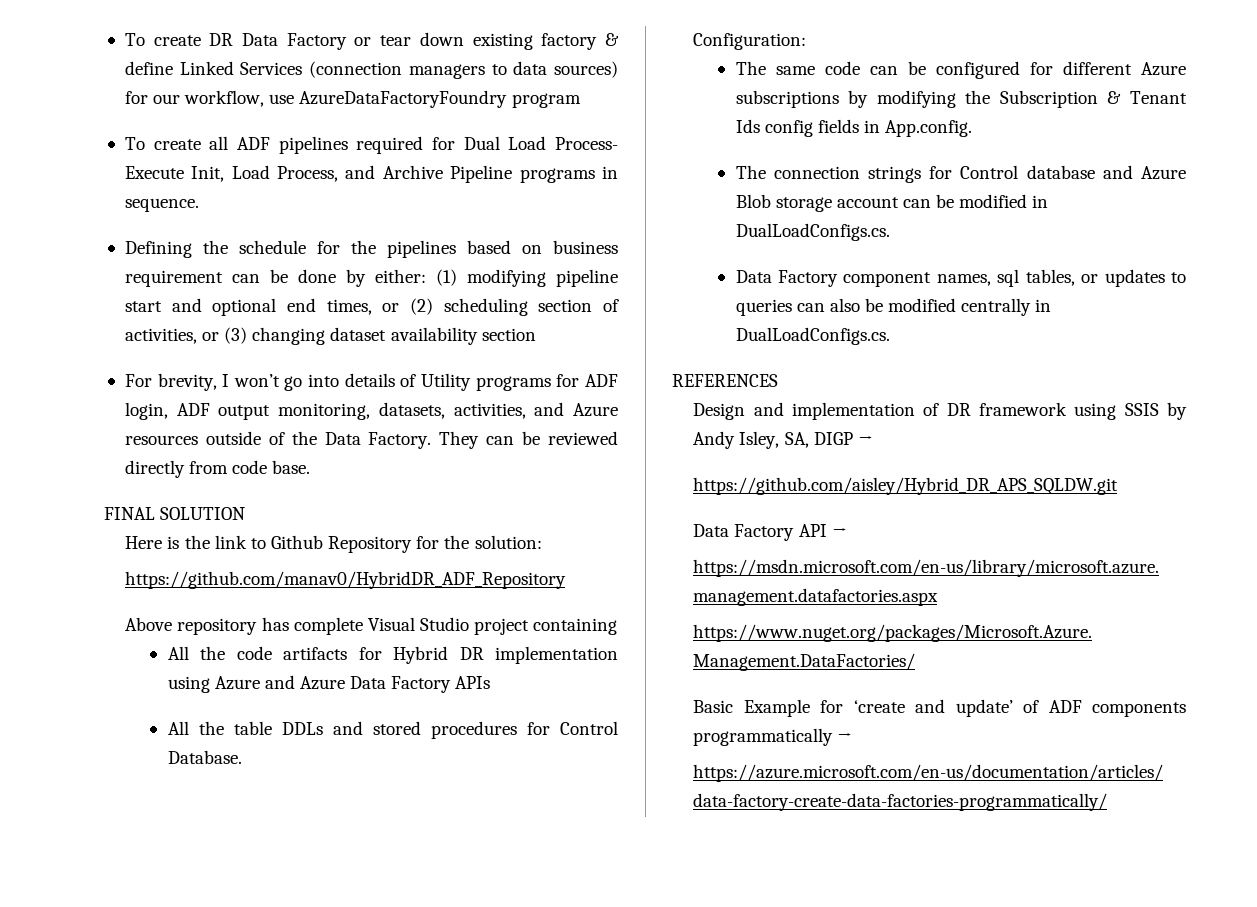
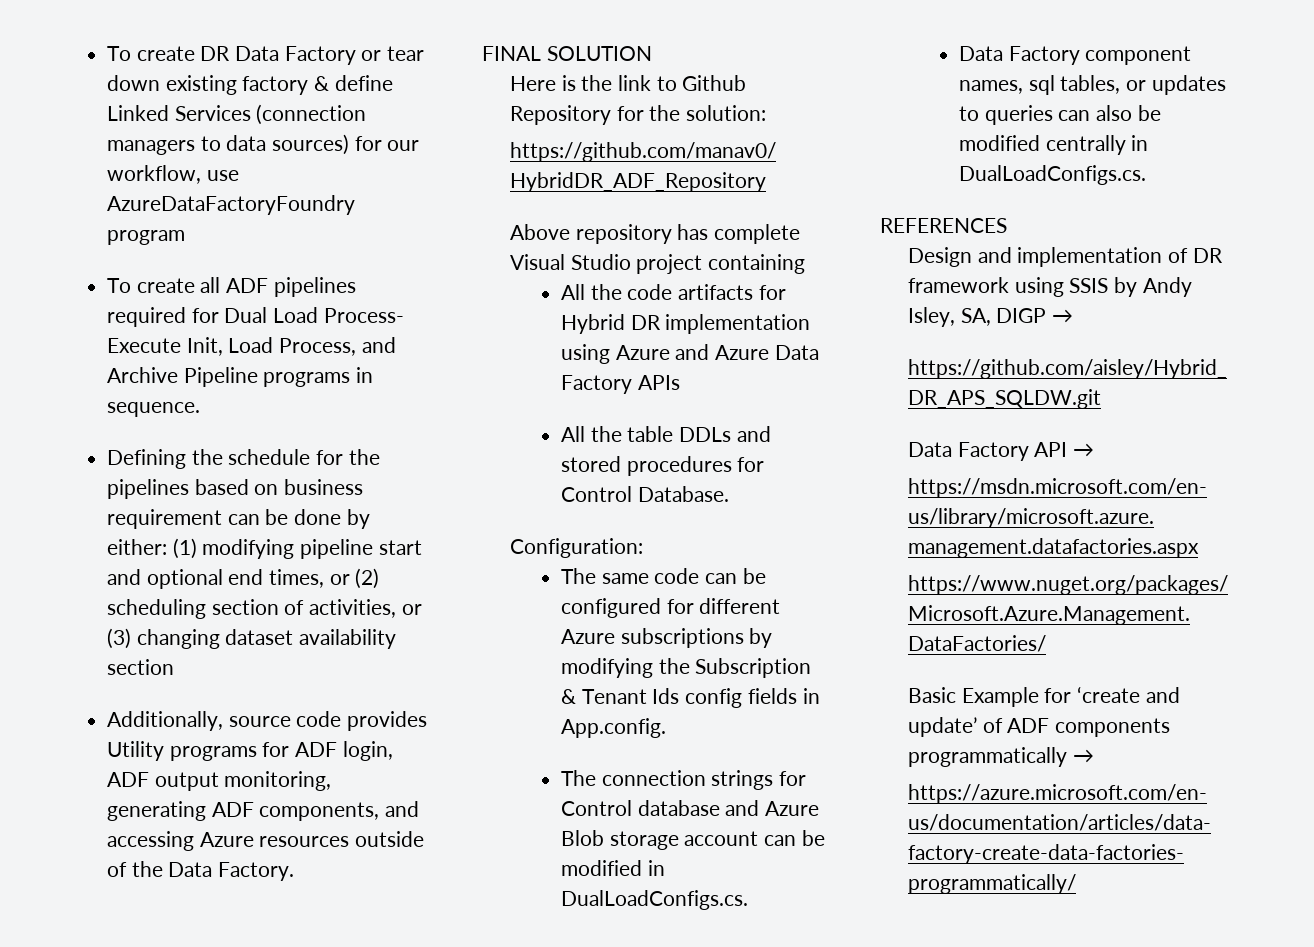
- For brevity, I won’t go into details of Utility programs for ADF login, ADF output monitoring, datasets, activities, and Azure resources outside of the Data Factory. They can be reviewed directly from code base.
+ Additionally, source code provides Utility programs for ADF login, ADF output monitoring, generating ADF components, and accessing Azure resources outside of the Data Factory.

